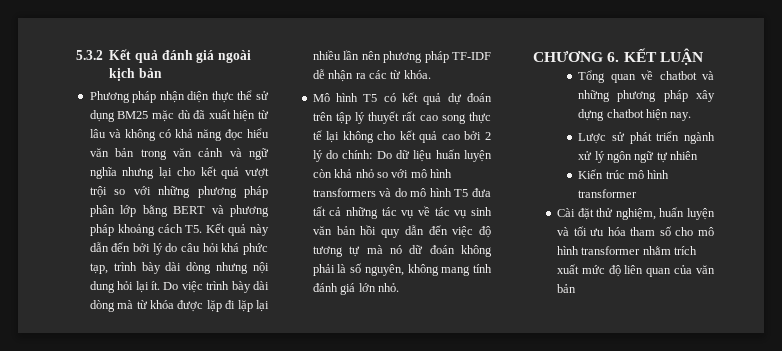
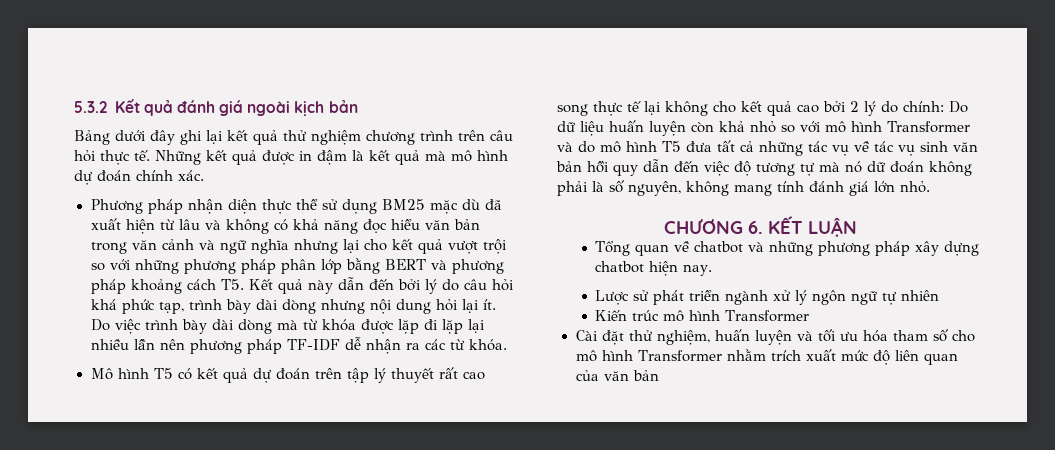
+ Bảng dưới đây ghi lại kết quả thử nghiệm chương trình trên câu hỏi thực tế. Những kết quả được in đậm là kết quả mà mô hình dự đoán chính xác.
- Do dữ liệu huấn luyện còn khả nhỏ so với mô hình transformers và do mô hình T5 đưa tất cả những tác vụ về tác vụ sinh văn bản hồi quy dẫn đến việc độ tương tự mà nó dữ đoán không phải là số nguyên, không mang tính đánh giá lớn nhỏ.
+ Do dữ liệu huấn luyện còn khả nhỏ so với mô hình Transformer và do mô hình T5 đưa tất cả những tác vụ về tác vụ sinh văn bản hồi quy dẫn đến việc độ tương tự mà nó dữ đoán không phải là số nguyên, không mang tính đánh giá lớn nhỏ.
- Kiến trúc mô hình transformer
+ Kiến trúc mô hình Transformer
- Cài đặt thử nghiệm, huấn luyện và tối ưu hóa tham số cho mô hình transformer nhằm trích xuất mức độ liên quan của văn bản
+ Cài đặt thử nghiệm, huấn luyện và tối ưu hóa tham số cho mô hình Transformer nhằm trích xuất mức độ liên quan của văn bản

